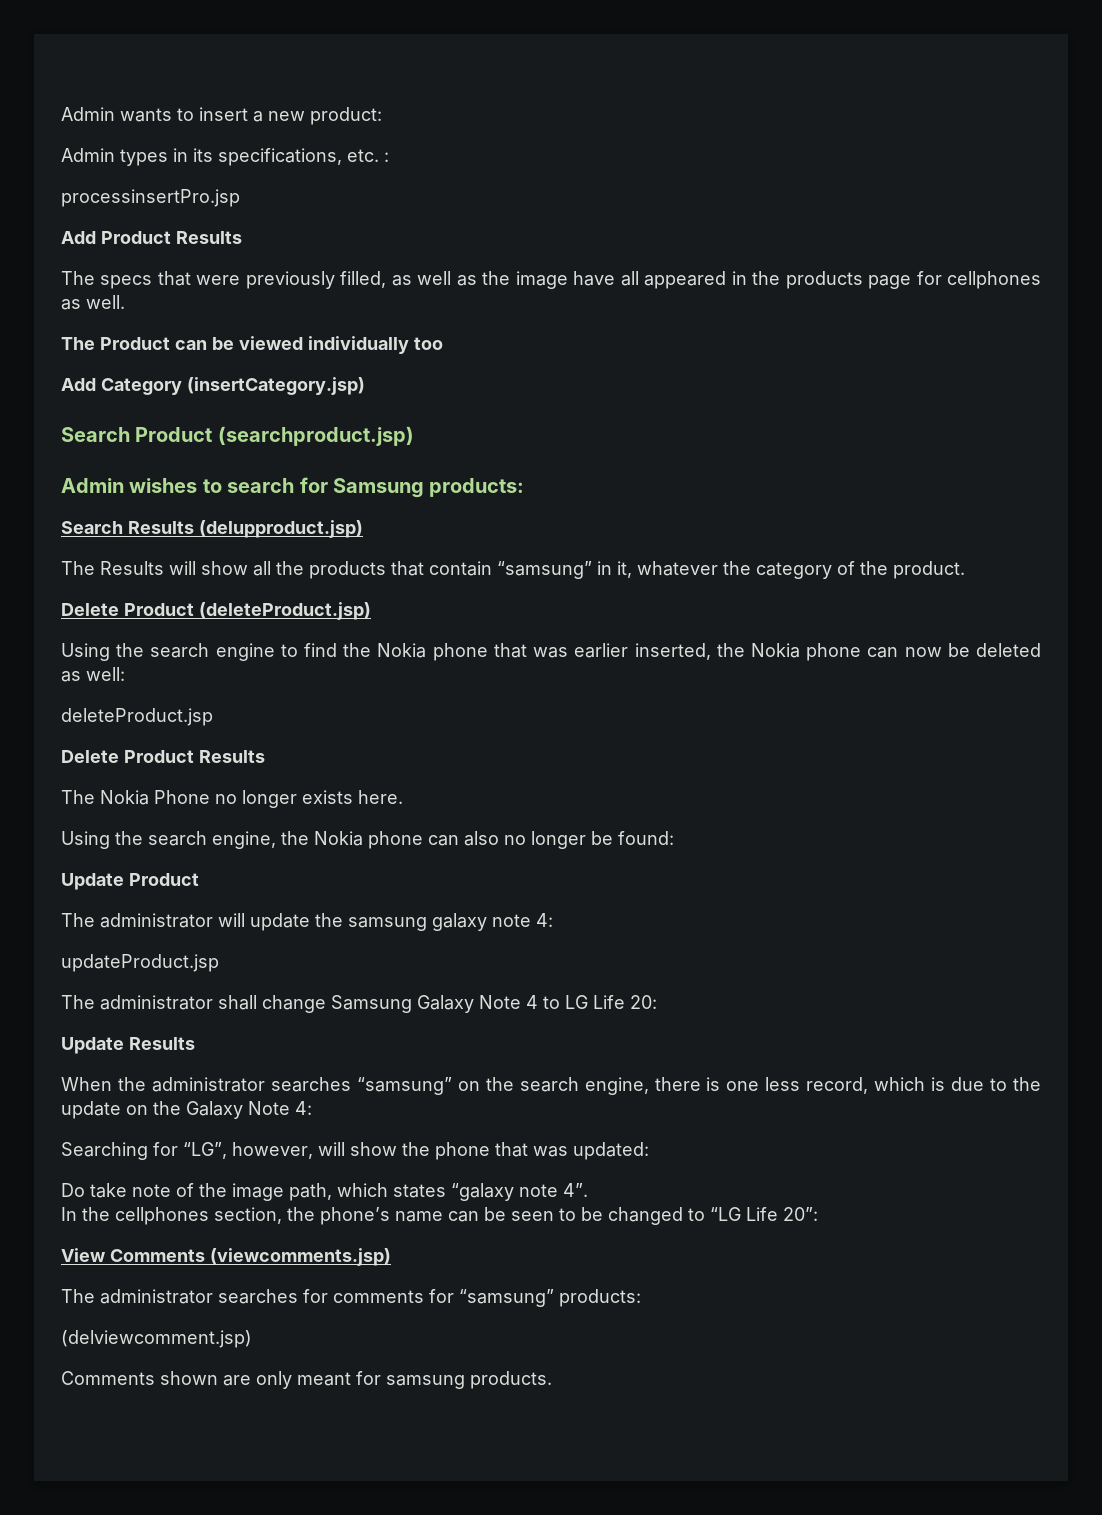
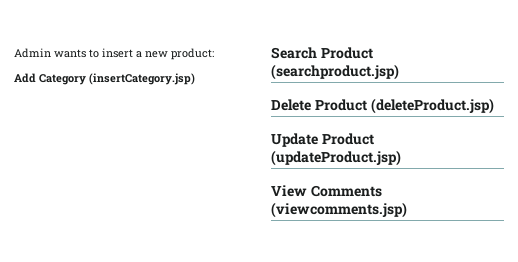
- Admin types in its specifications, etc. :
- processinsertPro.jsp
- Add Product Results
- The specs that were previously filled, as well as the image have all appeared in the products page for cellphones as well.
- The Product can be viewed individually too
- Admin wishes to search for Samsung products:
- Search Results (delupproduct.jsp)
- The Results will show all the products that contain “samsung” in it, whatever the category of the product.
  Delete Product (deleteProduct.jsp)
- Using the search engine to find the Nokia phone that was earlier inserted, the Nokia phone can now be deleted as well:
- deleteProduct.jsp
- Delete Product Results
- The Nokia Phone no longer exists here.
- Using the search engine, the Nokia phone can also no longer be found:
- Update Product
- The administrator will update the samsung galaxy note 4:
- updateProduct.jsp
- The administrator shall change Samsung Galaxy Note 4 to LG Life 20:
- Update Results
- When the administrator searches “samsung” on the search engine, there is one less record, which is due to the update on the Galaxy Note 4:
- Searching for “LG”, however, will show the phone that was updated:
- Do take note of the image path, which states “galaxy note 4”.
- In the cellphones section, the phone’s name can be seen to be changed to “LG Life 20”:
+ Update Product (updateProduct.jsp)
  View Comments (viewcomments.jsp)
- The administrator searches for comments for “samsung” products:
- (delviewcomment.jsp)
- Comments shown are only meant for samsung products.

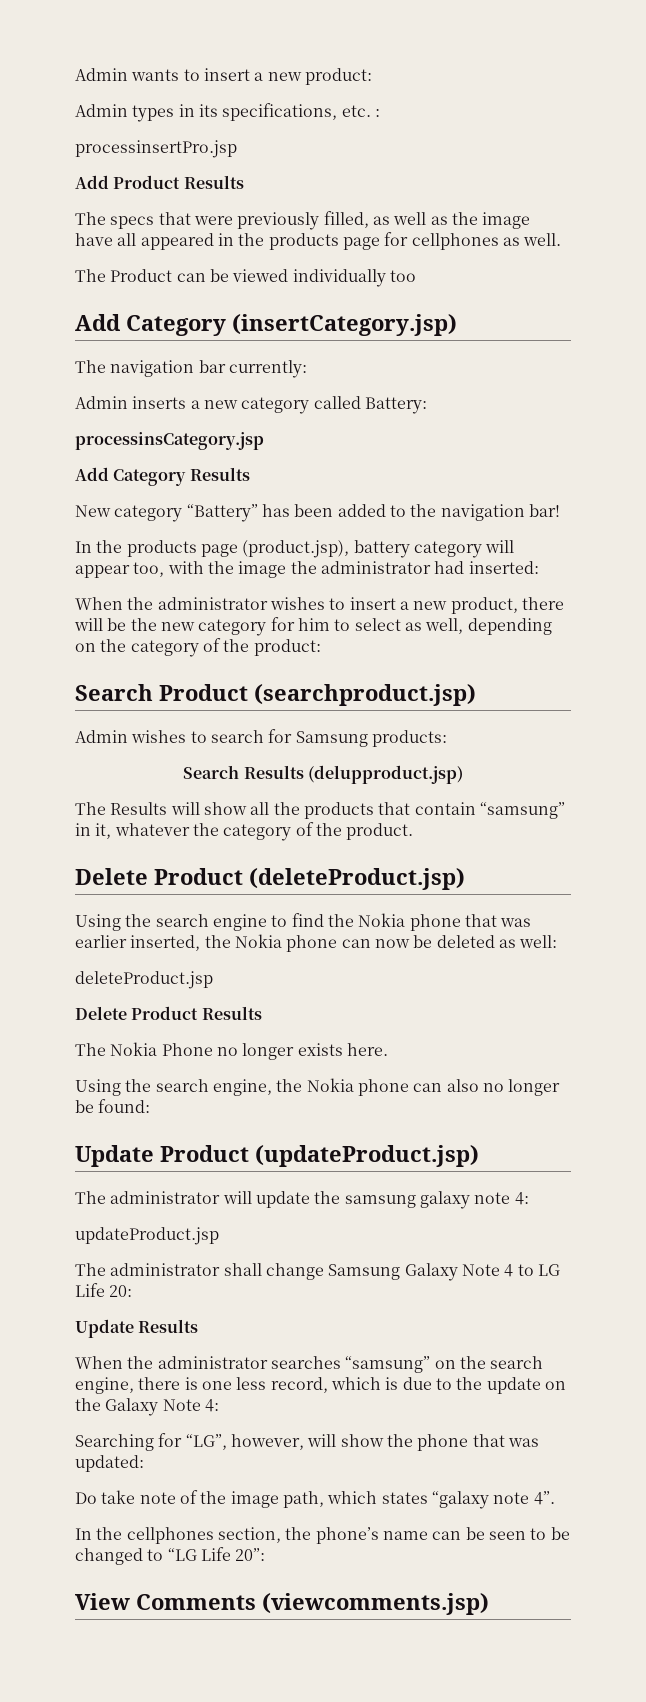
+ Admin types in its specifications, etc. :
+ processinsertPro.jsp
+ Add Product Results
+ The specs that were previously filled, as well as the image have all appeared in the products page for cellphones as well.
+ The Product can be viewed individually too
  Add Category (insertCategory.jsp)
+ The navigation bar currently:
+ Admin inserts a new category called Battery:
+ processinsCategory.jsp
+ Add Category Results
+ New category “Battery” has been added to the navigation bar!
+ In the products page (product.jsp), battery category will appear too, with the image the administrator had inserted:
+ When the administrator wishes to insert a new product, there will be the new category for him to select as well, depending on the category of the product:
  Search Product (searchproduct.jsp)
+ Admin wishes to search for Samsung products:
+ Search Results (delupproduct.jsp)
+ The Results will show all the products that contain “samsung” in it, whatever the category of the product.
  Delete Product (deleteProduct.jsp)
+ Using the search engine to find the Nokia phone that was earlier inserted, the Nokia phone can now be deleted as well:
+ deleteProduct.jsp
+ Delete Product Results
+ The Nokia Phone no longer exists here.
+ Using the search engine, the Nokia phone can also no longer be found:
  Update Product (updateProduct.jsp)
+ The administrator will update the samsung galaxy note 4:
+ updateProduct.jsp
+ The administrator shall change Samsung Galaxy Note 4 to LG Life 20:
+ Update Results
+ When the administrator searches “samsung” on the search engine, there is one less record, which is due to the update on the Galaxy Note 4:
+ Searching for “LG”, however, will show the phone that was updated:
+ Do take note of the image path, which states “galaxy note 4”.
+ In the cellphones section, the phone’s name can be seen to be changed to “LG Life 20”:

